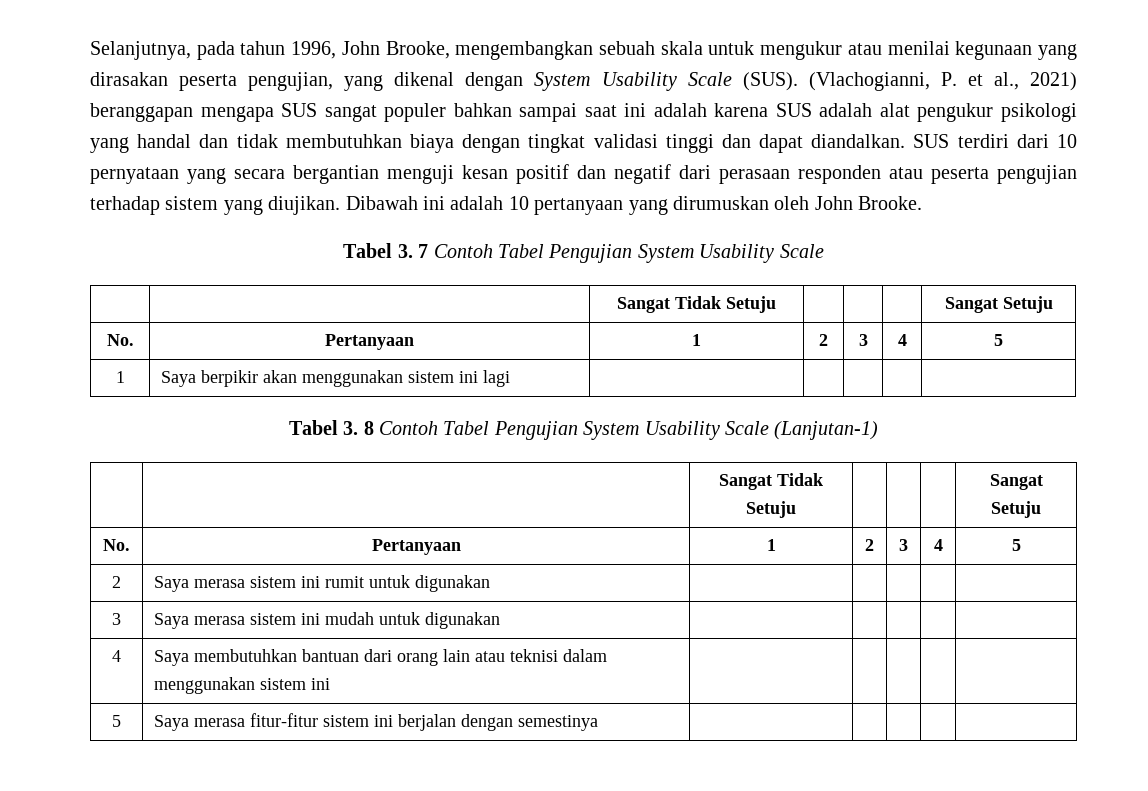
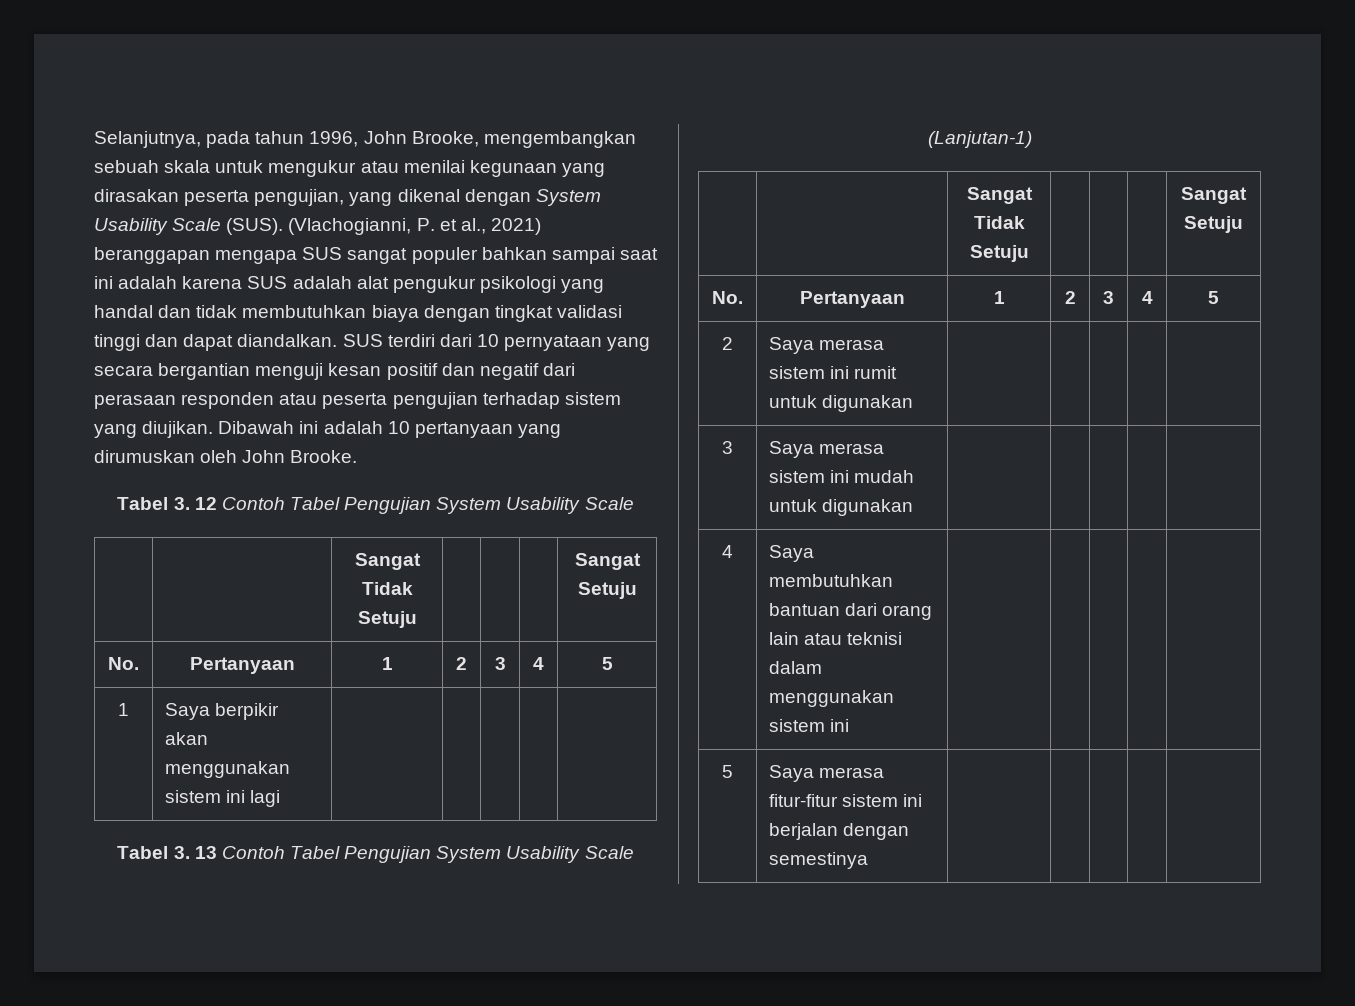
- Tabel 3. 7 Contoh Tabel Pengujian System Usability Scale
+ Tabel 3. 12 Contoh Tabel Pengujian System Usability Scale
- Tabel 3. 8 Contoh Tabel Pengujian System Usability Scale (Lanjutan-1)
+ Tabel 3. 13 Contoh Tabel Pengujian System Usability Scale (Lanjutan-1)

